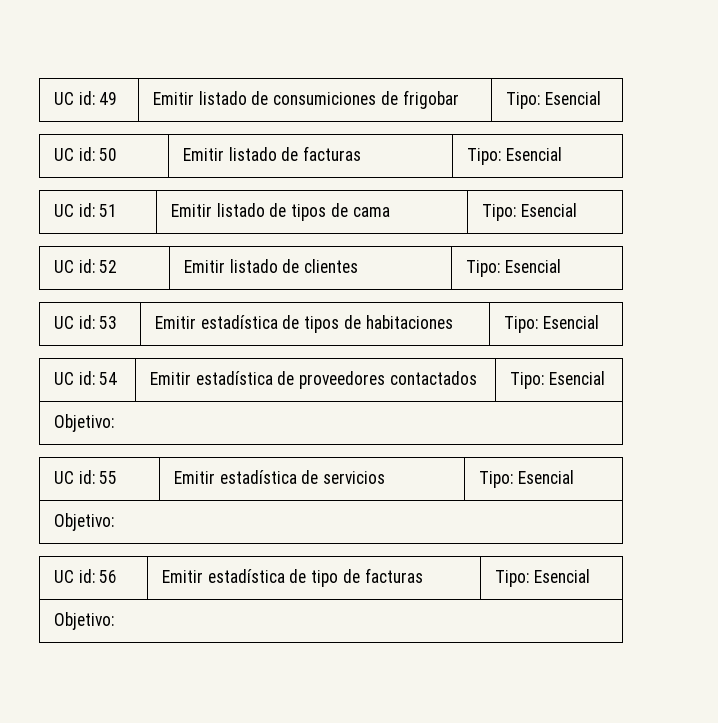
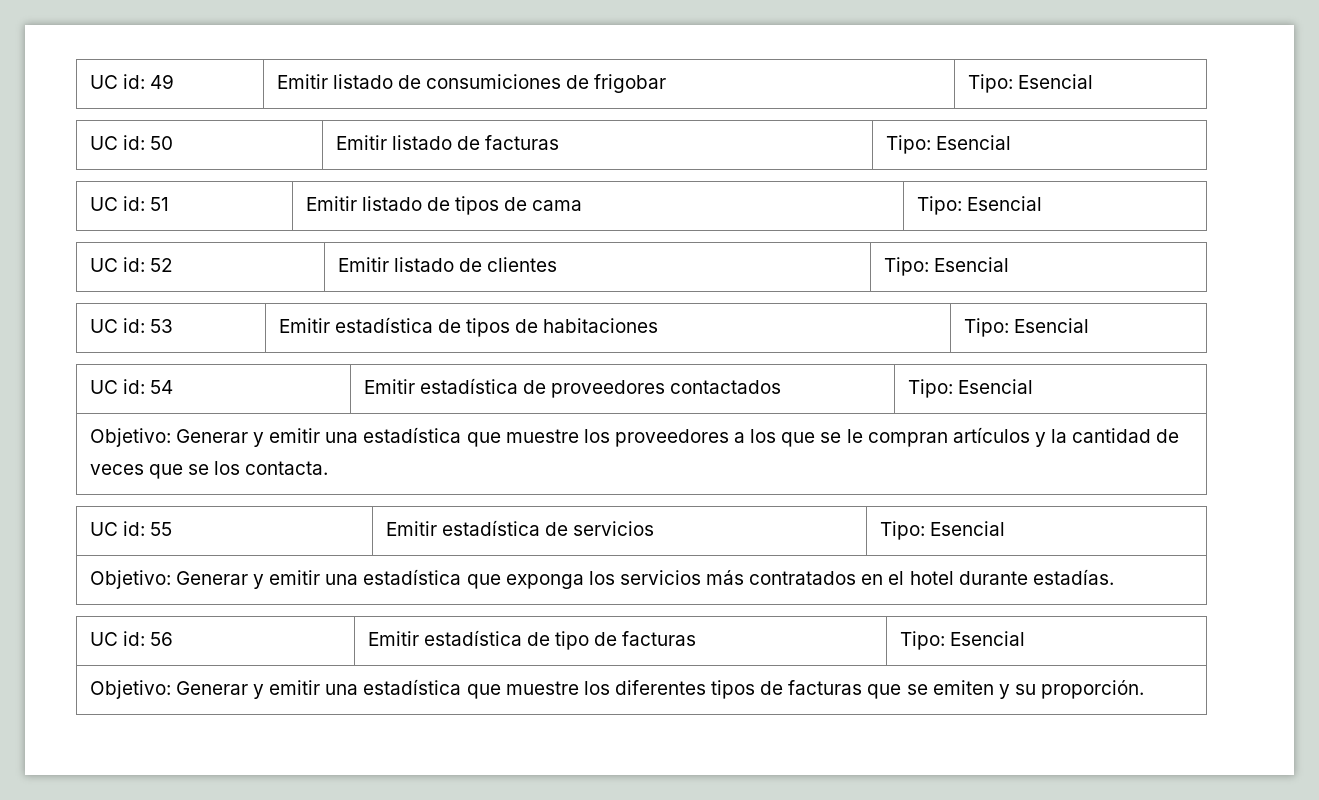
  UC id: 54 | Emitir estadística de proveedores contactados | Tipo: Esencial
- Objetivo:
+ Objetivo: Generar y emitir una estadística que muestre los proveedores a los que se le compran artículos y la cantidad de veces que se los contacta.
  UC id: 55 | Emitir estadística de servicios | Tipo: Esencial
- Objetivo:
+ Objetivo: Generar y emitir una estadística que exponga los servicios más contratados en el hotel durante estadías.
  UC id: 56 | Emitir estadística de tipo de facturas | Tipo: Esencial
- Objetivo:
+ Objetivo: Generar y emitir una estadística que muestre los diferentes tipos de facturas que se emiten y su proporción.

